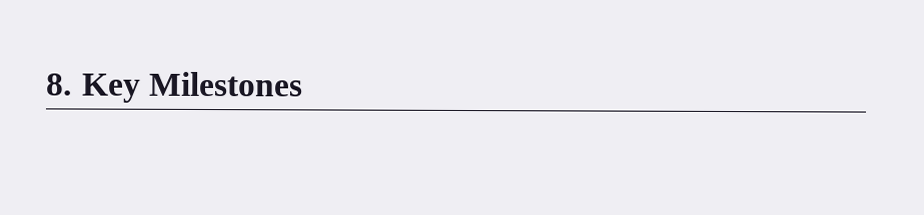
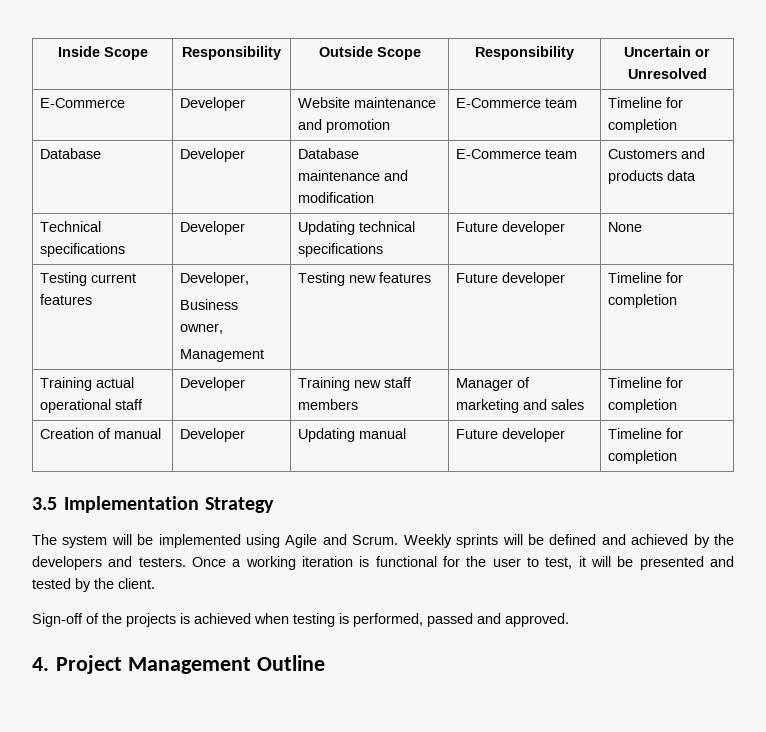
- 8. Key Milestones
+ Inside Scope | Responsibility | Outside Scope | Responsibility | Uncertain or Unresolved
+ E-Commerce | Developer | Website maintenance and promotion | E-Commerce team | Timeline for completion
+ Database | Developer | Database maintenance and modification | E-Commerce team | Customers and products data
+ Technical specifications | Developer | Updating technical specifications | Future developer | None
+ Testing current features | Developer,
+ Business owner,
+ Management | Testing new features | Future developer | Timeline for completion
+ Training actual operational staff | Developer | Training new staff members | Manager of marketing and sales | Timeline for completion
+ Creation of manual | Developer | Updating manual | Future developer | Timeline for completion
+ 3.5 Implementation Strategy
+ The system will be implemented using Agile and Scrum. Weekly sprints will be defined and achieved by the developers and testers. Once a working iteration is functional for the user to test, it will be presented and tested by the client.
+ Sign-off of the projects is achieved when testing is performed, passed and approved.
+ 4. Project Management Outline

